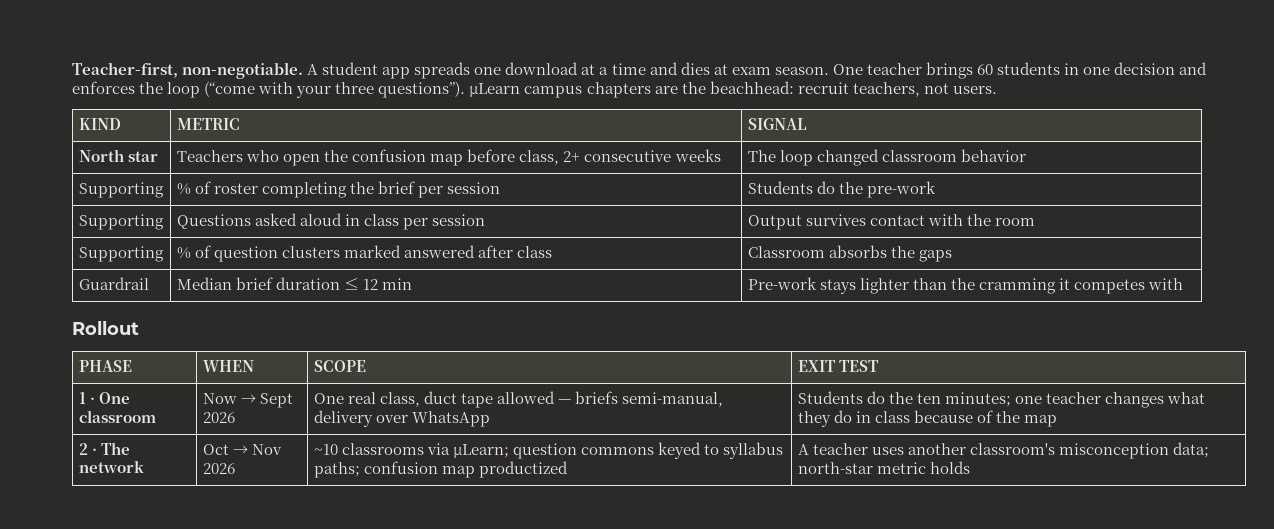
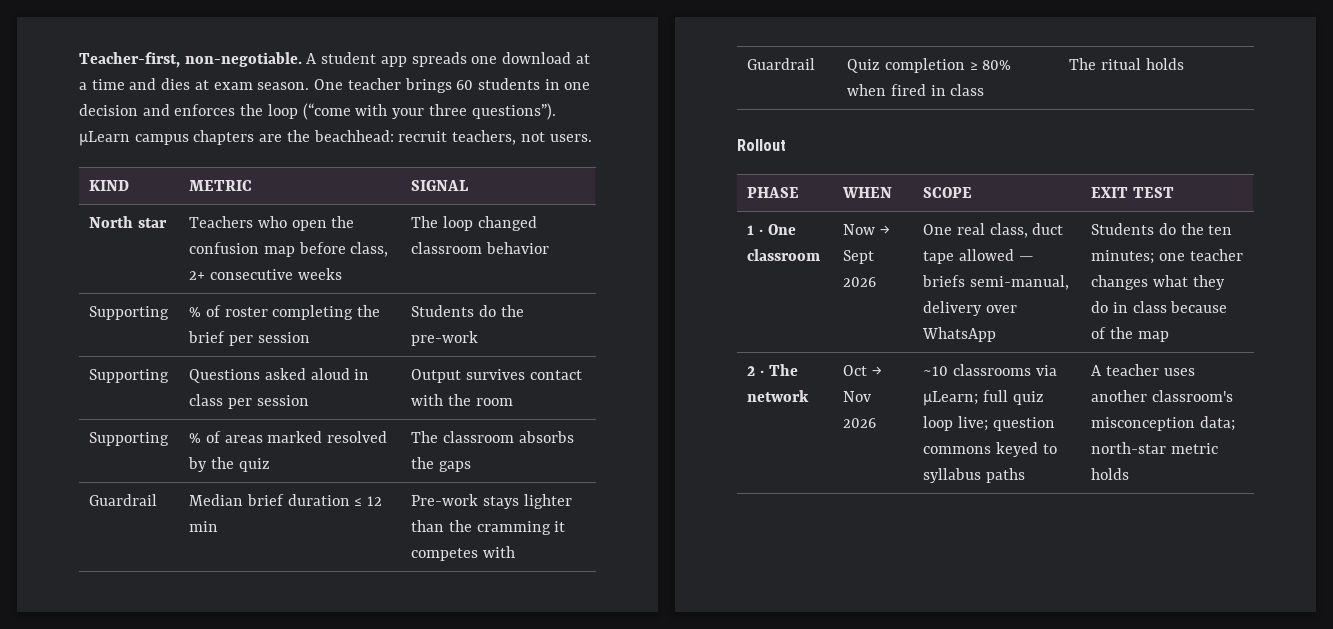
- Supporting | % of question clusters marked answered after class | Classroom absorbs the gaps
+ Supporting | % of areas marked resolved by the quiz | The classroom absorbs the gaps
+ Guardrail | Quiz completion ≥ 80% when fired in class | The ritual holds
- 2 · The network | Oct → Nov 2026 | ~10 classrooms via μLearn; question commons keyed to syllabus paths; confusion map productized | A teacher uses another classroom's misconception data; north-star metric holds
+ 2 · The network | Oct → Nov 2026 | ~10 classrooms via μLearn; full quiz loop live; question commons keyed to syllabus paths | A teacher uses another classroom's misconception data; north-star metric holds

